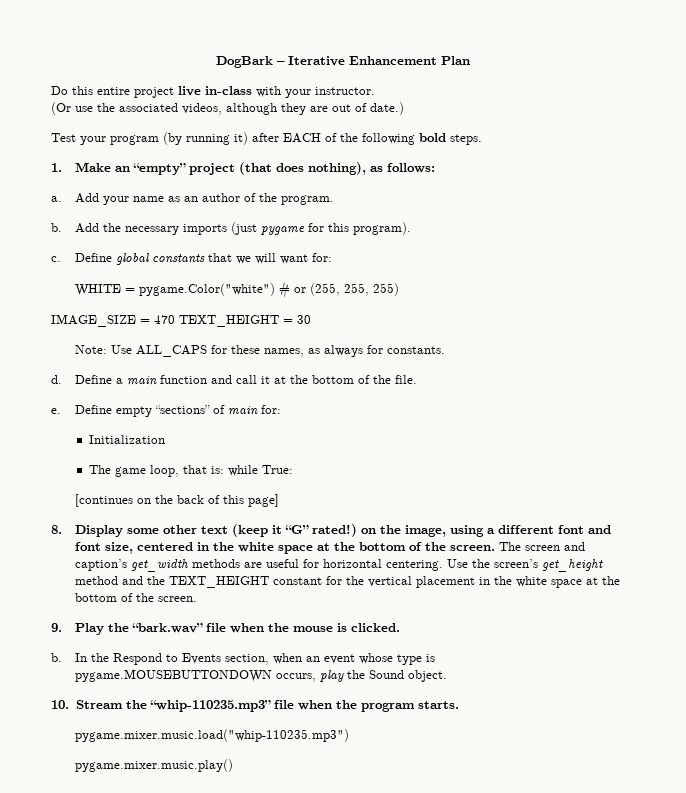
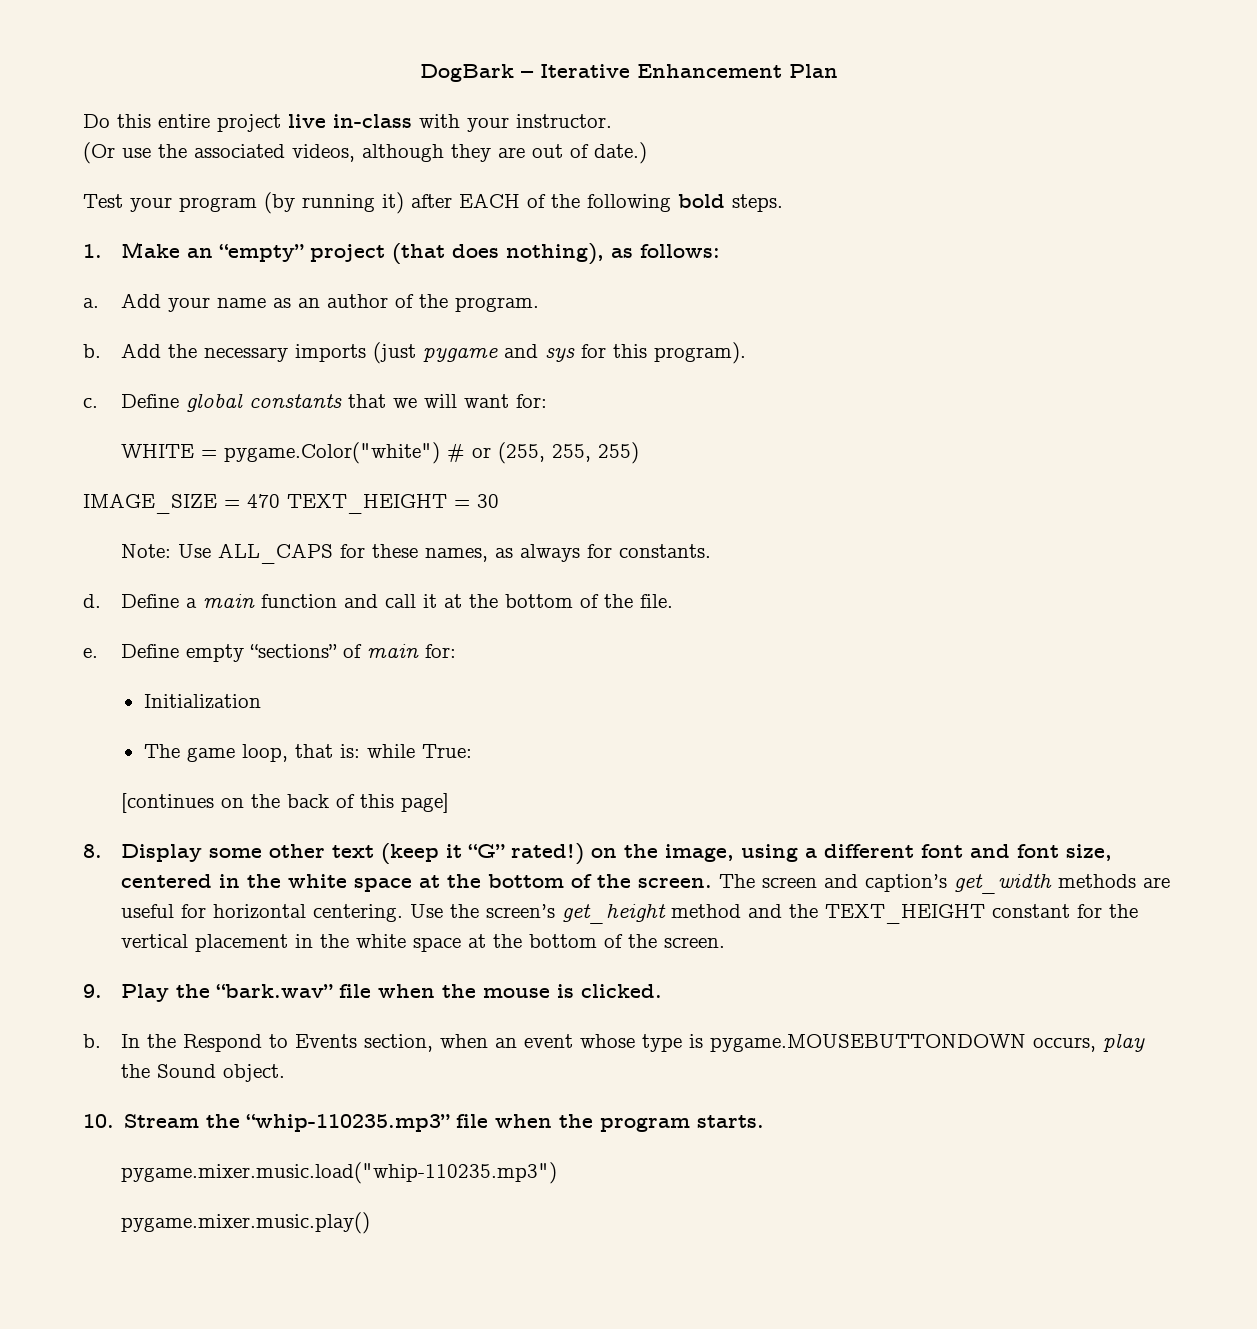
- Add the necessary imports (just pygame for this program).
+ Add the necessary imports (just pygame and sys for this program).

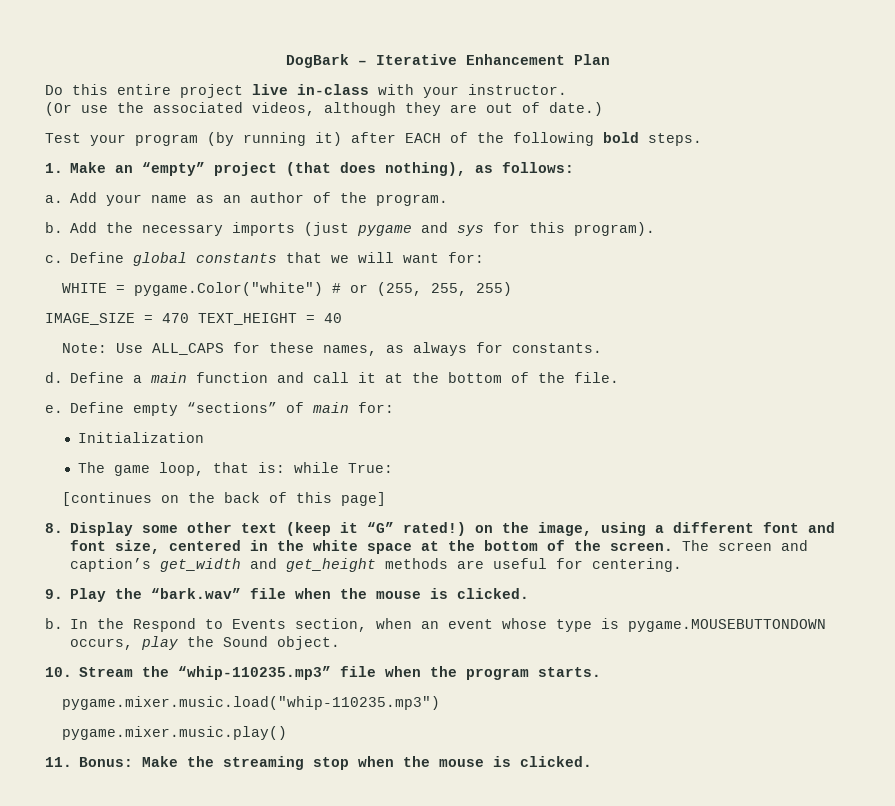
- IMAGE_SIZE = 470 TEXT_HEIGHT = 30
+ IMAGE_SIZE = 470 TEXT_HEIGHT = 40
- The screen and caption’s get_width methods are useful for horizontal centering. Use the screen’s get_height method and the TEXT_HEIGHT constant for the vertical placement in the white space at the bottom of the screen.
+ The screen and caption’s get_width and get_height methods are useful for centering.
+ 11. Bonus: Make the streaming stop when the mouse is clicked.

